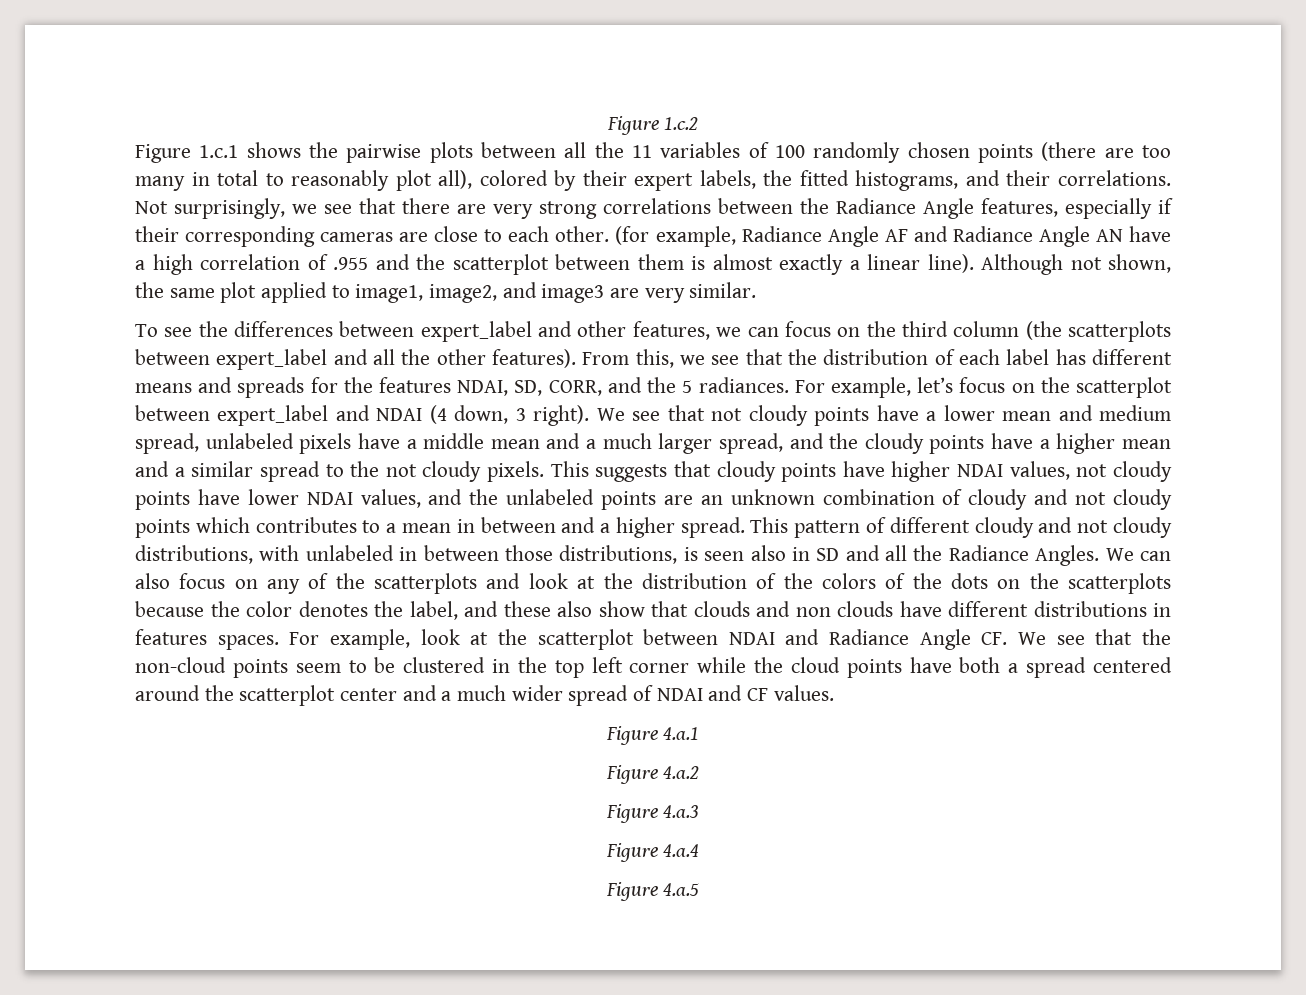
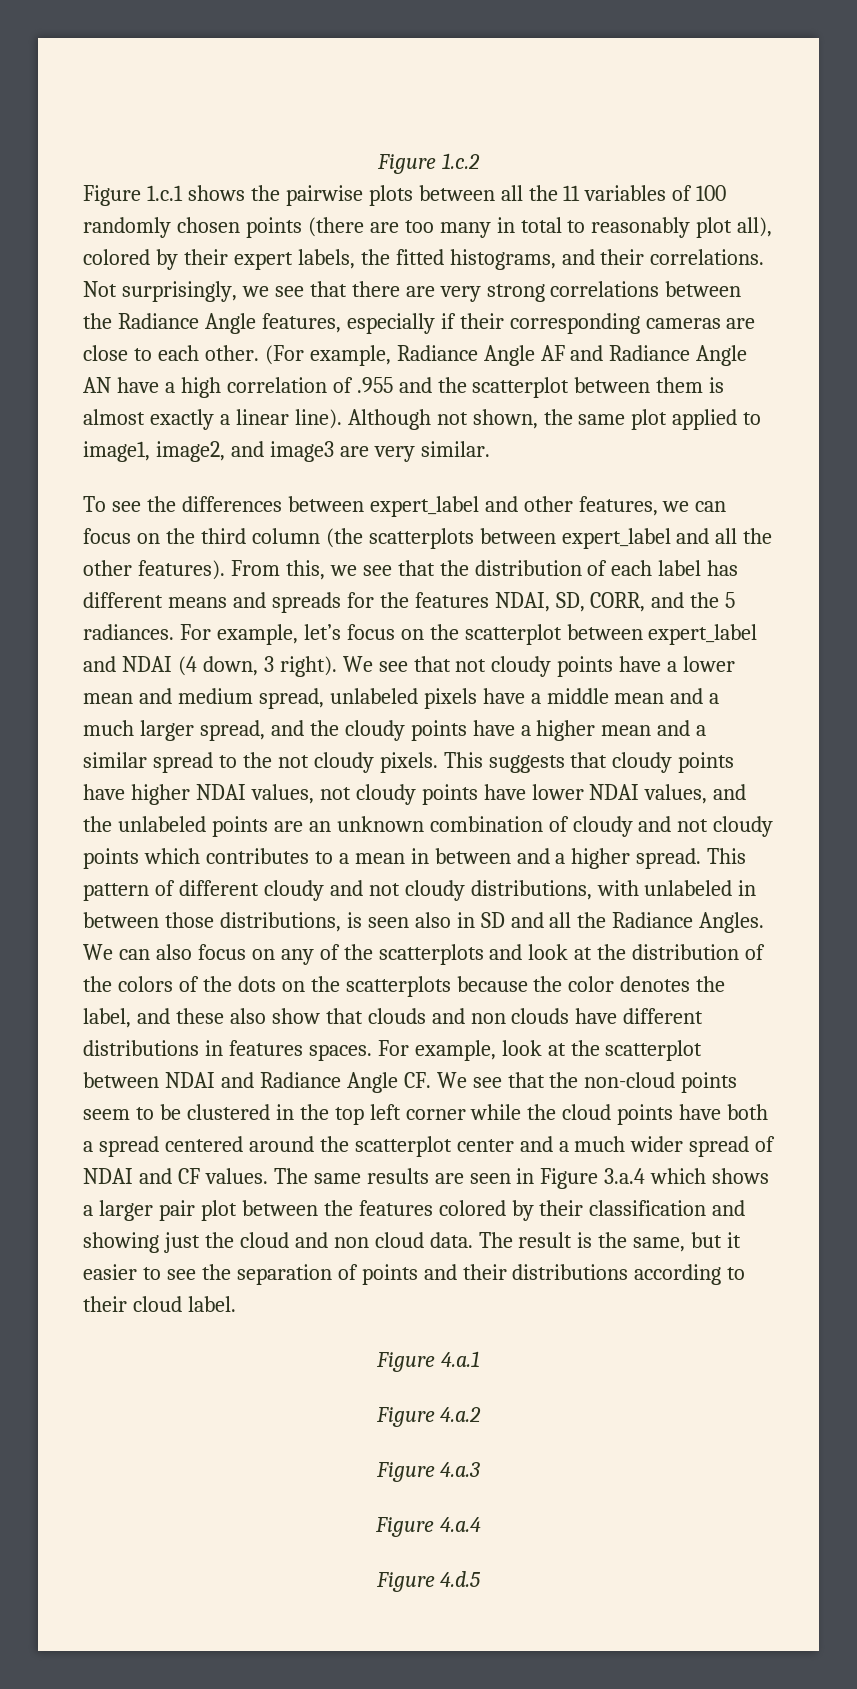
- (for example, Radiance Angle AF and Radiance Angle AN have a high correlation of .955 and the scatterplot between them is almost exactly a linear line).
+ (For example, Radiance Angle AF and Radiance Angle AN have a high correlation of .955 and the scatterplot between them is almost exactly a linear line).
+ The same results are seen in Figure 3.a.4 which shows a larger pair plot between the features colored by their classification and showing just the cloud and non cloud data. The result is the same, but it easier to see the separation of points and their distributions according to their cloud label.
- Figure 4.a.5
+ Figure 4.d.5

